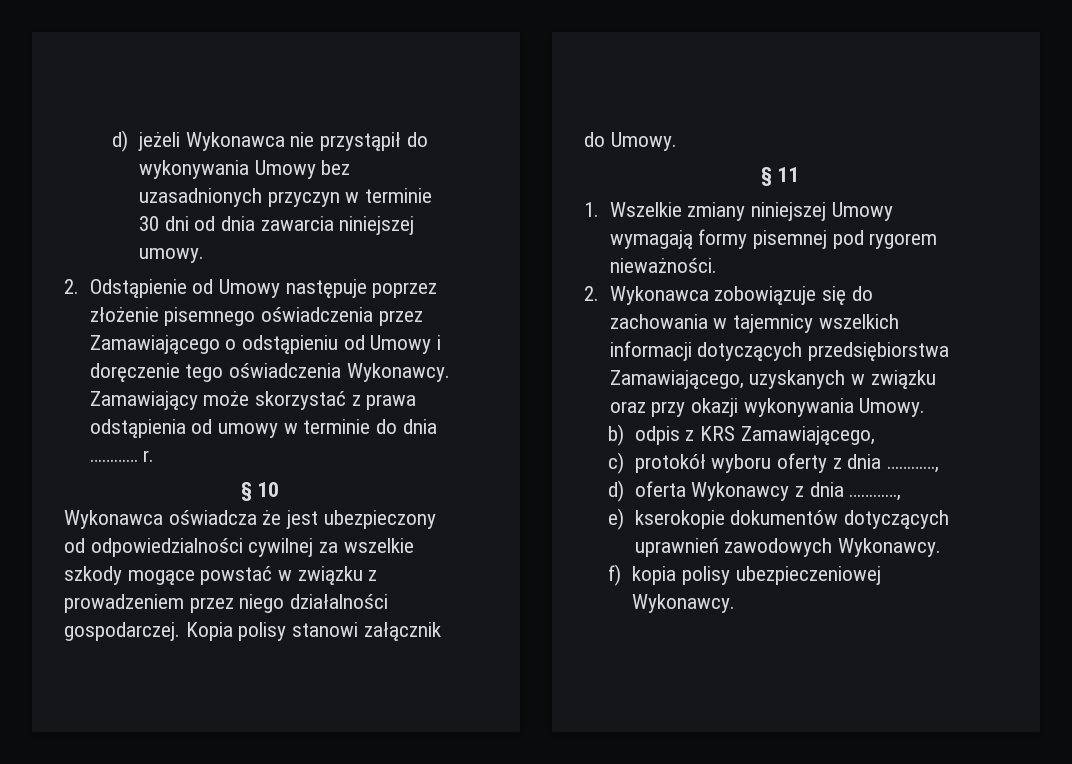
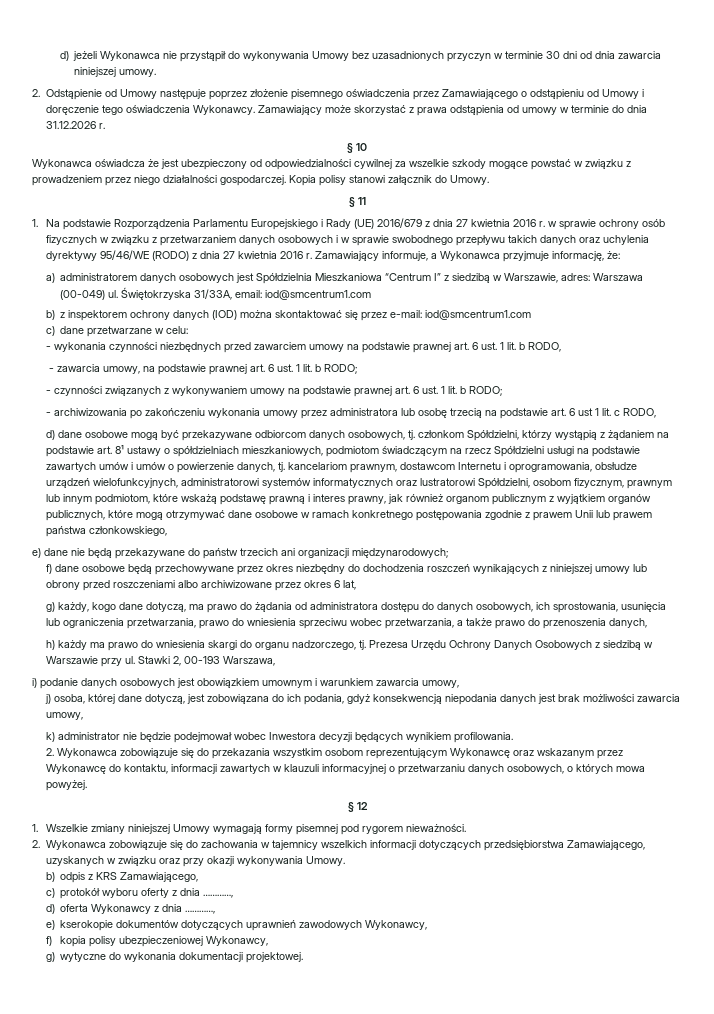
- Zamawiający może skorzystać z prawa odstąpienia od umowy w terminie do dnia ………… r.
+ Zamawiający może skorzystać z prawa odstąpienia od umowy w terminie do dnia 31.12.2026 r.
+ 1. Na podstawie Rozporządzenia Parlamentu Europejskiego i Rady (UE) 2016/679 z dnia 27 kwietnia 2016 r. w sprawie ochrony osób fizycznych w związku z przetwarzaniem danych osobowych i w sprawie swobodnego przepływu takich danych oraz uchylenia dyrektywy 95/46/WE (RODO) z dnia 27 kwietnia 2016 r. Zamawiający informuje, a Wykonawca przyjmuje informację, że:
+ a) administratorem danych osobowych jest Spółdzielnia Mieszkaniowa “Centrum I” z siedzibą w Warszawie, adres: Warszawa (00-049) ul. Świętokrzyska 31/33A, email: iod@smcentrum1.com
+ b) z inspektorem ochrony danych (IOD) można skontaktować się przez e-mail: iod@smcentrum1.com
+ c) dane przetwarzane w celu:
+ - wykonania czynności niezbędnych przed zawarciem umowy na podstawie prawnej art. 6 ust. 1 lit. b RODO,
+ - zawarcia umowy, na podstawie prawnej art. 6 ust. 1 lit. b RODO;
+ - czynności związanych z wykonywaniem umowy na podstawie prawnej art. 6 ust. 1 lit. b RODO;
+ - archiwizowania po zakończeniu wykonania umowy przez administratora lub osobę trzecią na podstawie art. 6 ust 1 lit. c RODO,
+ d) dane osobowe mogą być przekazywane odbiorcom danych osobowych, tj. członkom Spółdzielni, którzy wystąpią z żądaniem na podstawie art. 8¹ ustawy o spółdzielniach mieszkaniowych, podmiotom świadczącym na rzecz Spółdzielni usługi na podstawie zawartych umów i umów o powierzenie danych, tj. kancelariom prawnym, dostawcom Internetu i oprogramowania, obsłudze urządzeń wielofunkcyjnych, administratorowi systemów informatycznych oraz lustratorowi Spółdzielni, osobom fizycznym, prawnym lub innym podmiotom, które wskażą podstawę prawną i interes prawny, jak również organom publicznym z wyjątkiem organów publicznych, które mogą otrzymywać dane osobowe w ramach konkretnego postępowania zgodnie z prawem Unii lub prawem państwa członkowskiego,
+ e) dane nie będą przekazywane do państw trzecich ani organizacji międzynarodowych;
+ f) dane osobowe będą przechowywane przez okres niezbędny do dochodzenia roszczeń wynikających z niniejszej umowy lub obrony przed roszczeniami albo archiwizowane przez okres 6 lat,
+ g) każdy, kogo dane dotyczą, ma prawo do żądania od administratora dostępu do danych osobowych, ich sprostowania, usunięcia lub ograniczenia przetwarzania, prawo do wniesienia sprzeciwu wobec przetwarzania, a także prawo do przenoszenia danych,
+ h) każdy ma prawo do wniesienia skargi do organu nadzorczego, tj. Prezesa Urzędu Ochrony Danych Osobowych z siedzibą w Warszawie przy ul. Stawki 2, 00-193 Warszawa,
+ i) podanie danych osobowych jest obowiązkiem umownym i warunkiem zawarcia umowy,
+ j) osoba, której dane dotyczą, jest zobowiązana do ich podania, gdyż konsekwencją niepodania danych jest brak możliwości zawarcia umowy,
+ k) administrator nie będzie podejmował wobec Inwestora decyzji będących wynikiem profilowania.
+ 2. Wykonawca zobowiązuje się do przekazania wszystkim osobom reprezentującym Wykonawcę oraz wskazanym przez Wykonawcę do kontaktu, informacji zawartych w klauzuli informacyjnej o przetwarzaniu danych osobowych, o których mowa powyżej.
+ § 12
- e) kserokopie dokumentów dotyczących uprawnień zawodowych Wykonawcy.
+ e) kserokopie dokumentów dotyczących uprawnień zawodowych Wykonawcy,
- f) kopia polisy ubezpieczeniowej Wykonawcy.
+ f) kopia polisy ubezpieczeniowej Wykonawcy,
+ g) wytyczne do wykonania dokumentacji projektowej.

